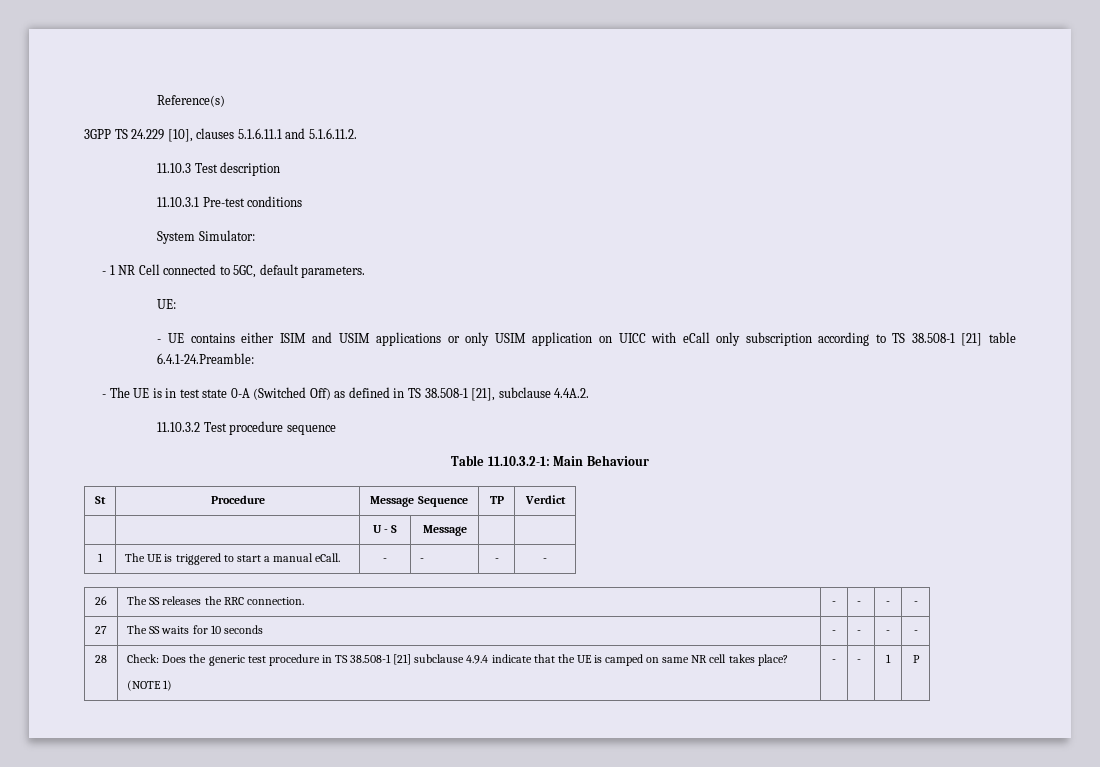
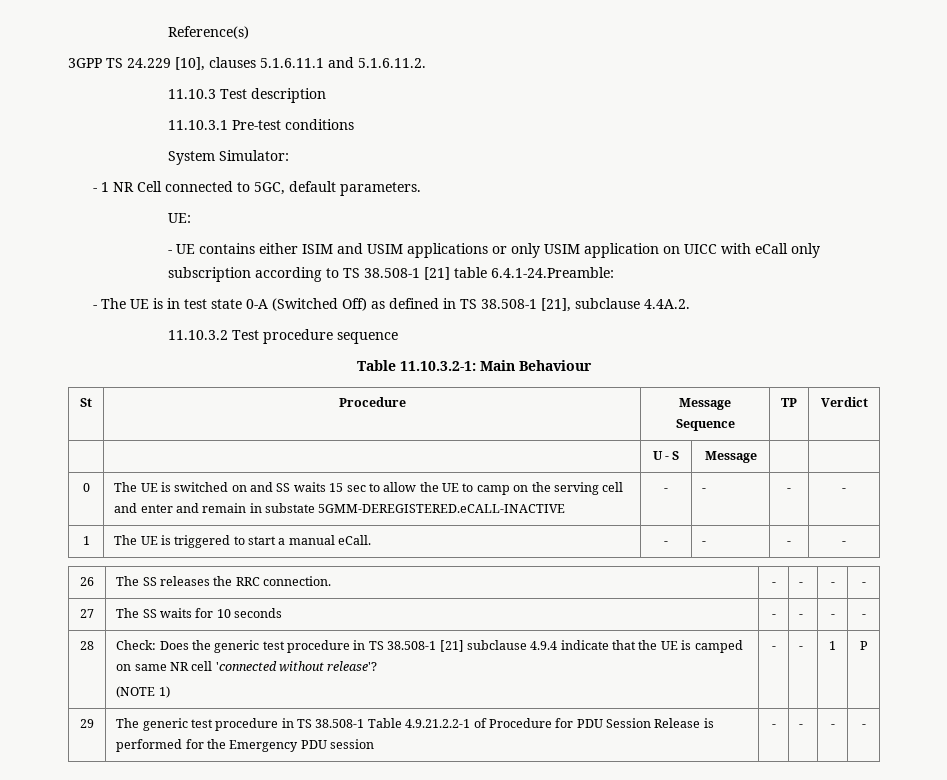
+ 0 | The UE is switched on and SS waits 15 sec to allow the UE to camp on the serving cell and enter and remain in substate 5GMM-DEREGISTERED.eCALL-INACTIVE | - | - | - | -
- 28 | Check: Does the generic test procedure in TS 38.508-1 [21] subclause 4.9.4 indicate that the UE is camped on same NR cell takes place?
+ 28 | Check: Does the generic test procedure in TS 38.508-1 [21] subclause 4.9.4 indicate that the UE is camped on same NR cell 'connected without release'?
+ 29 | The generic test procedure in TS 38.508-1 Table 4.9.21.2.2-1 of Procedure for PDU Session Release is performed for the Emergency PDU session | - | - | - | -

